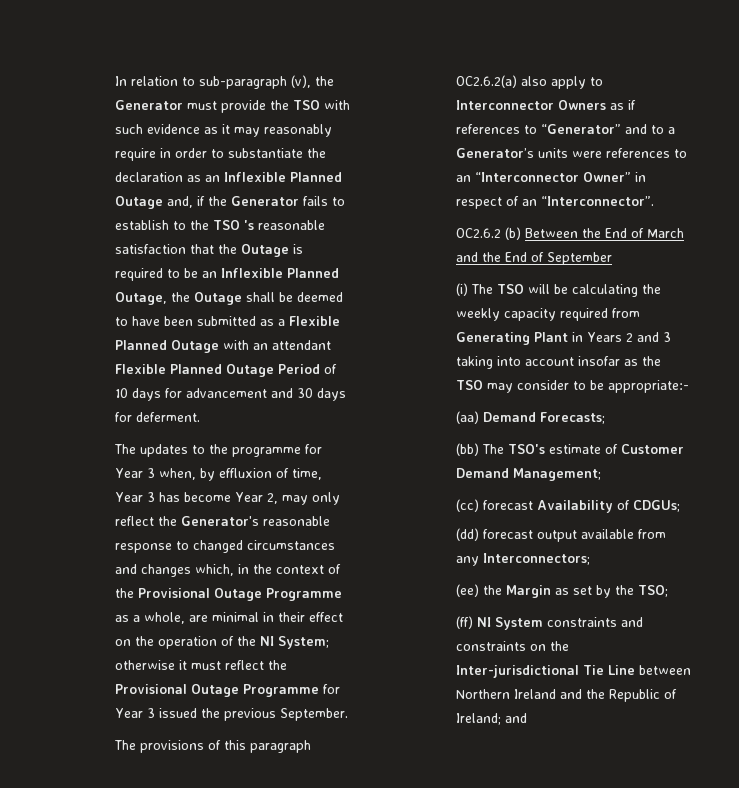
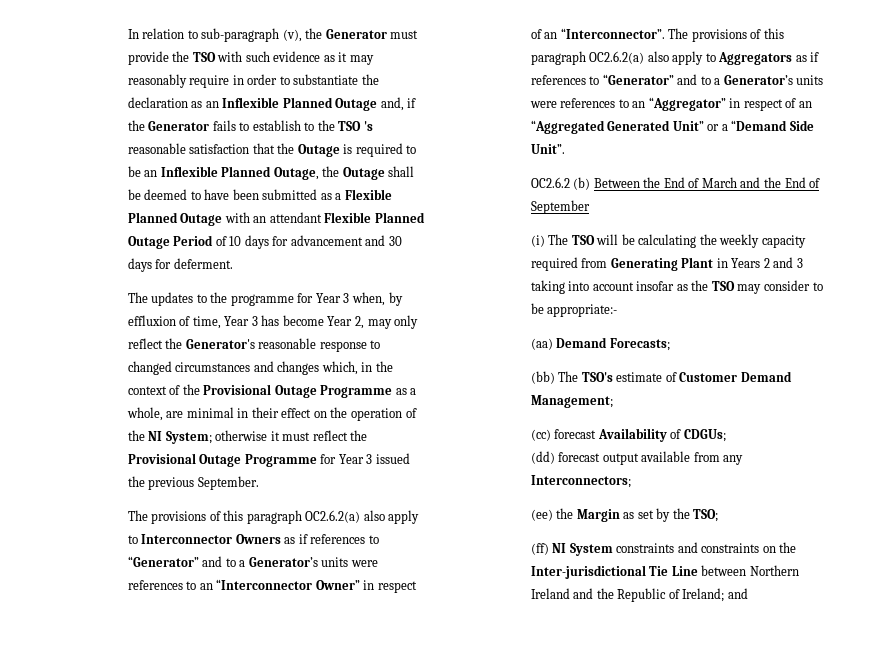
+ The provisions of this paragraph OC2.6.2(a) also apply to Aggregators as if references to “Generator” and to a Generator’s units were references to an “Aggregator” in respect of an “Aggregated Generated Unit” or a “Demand Side Unit”.

